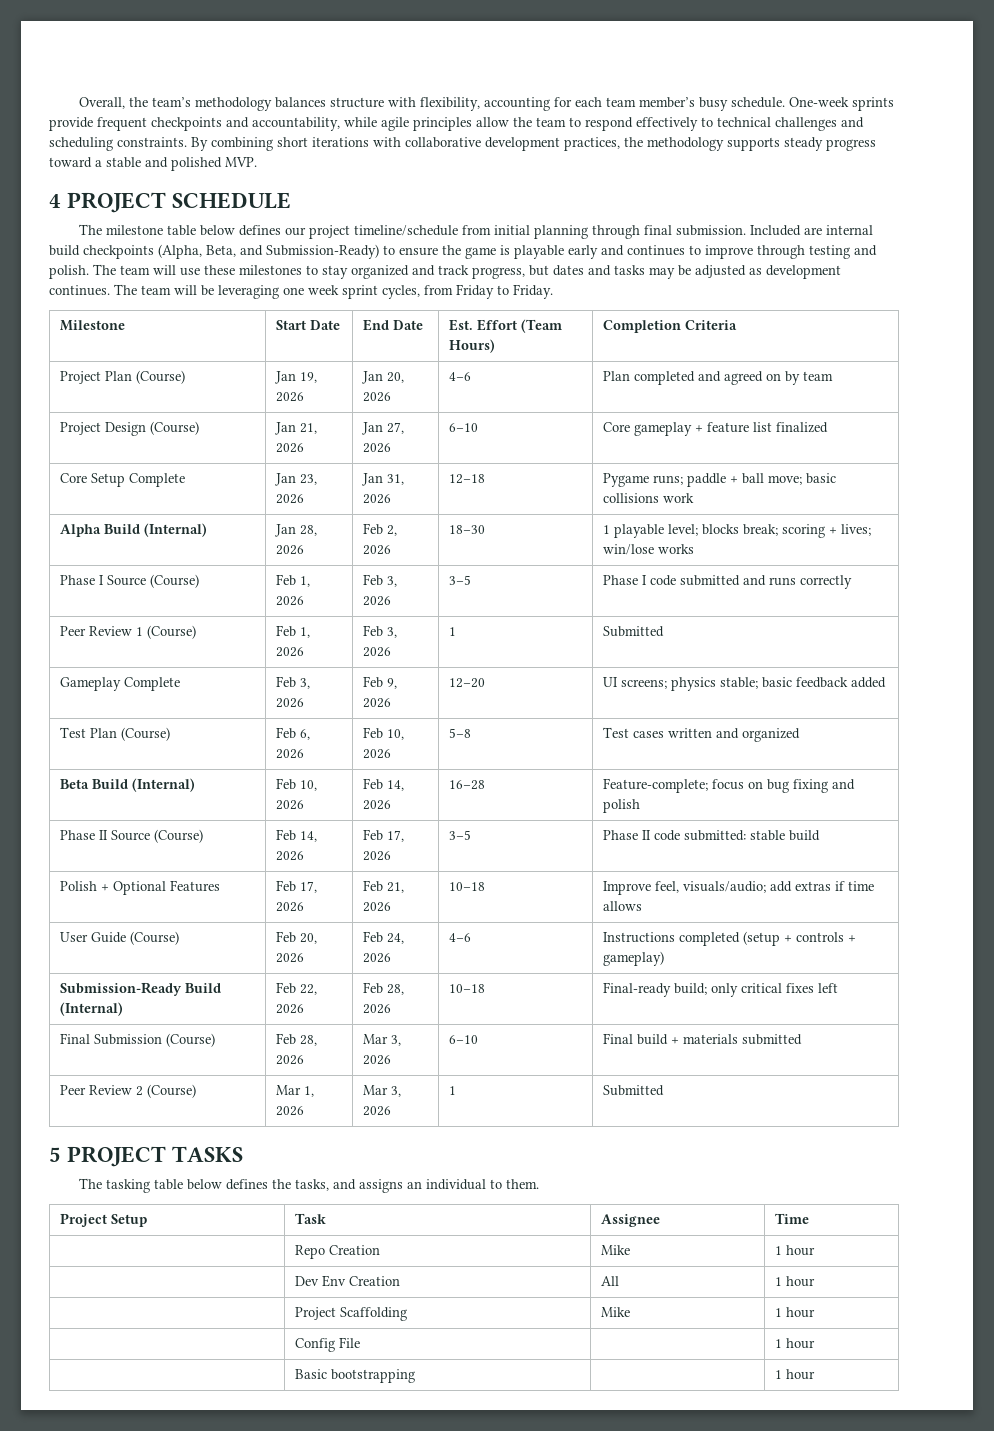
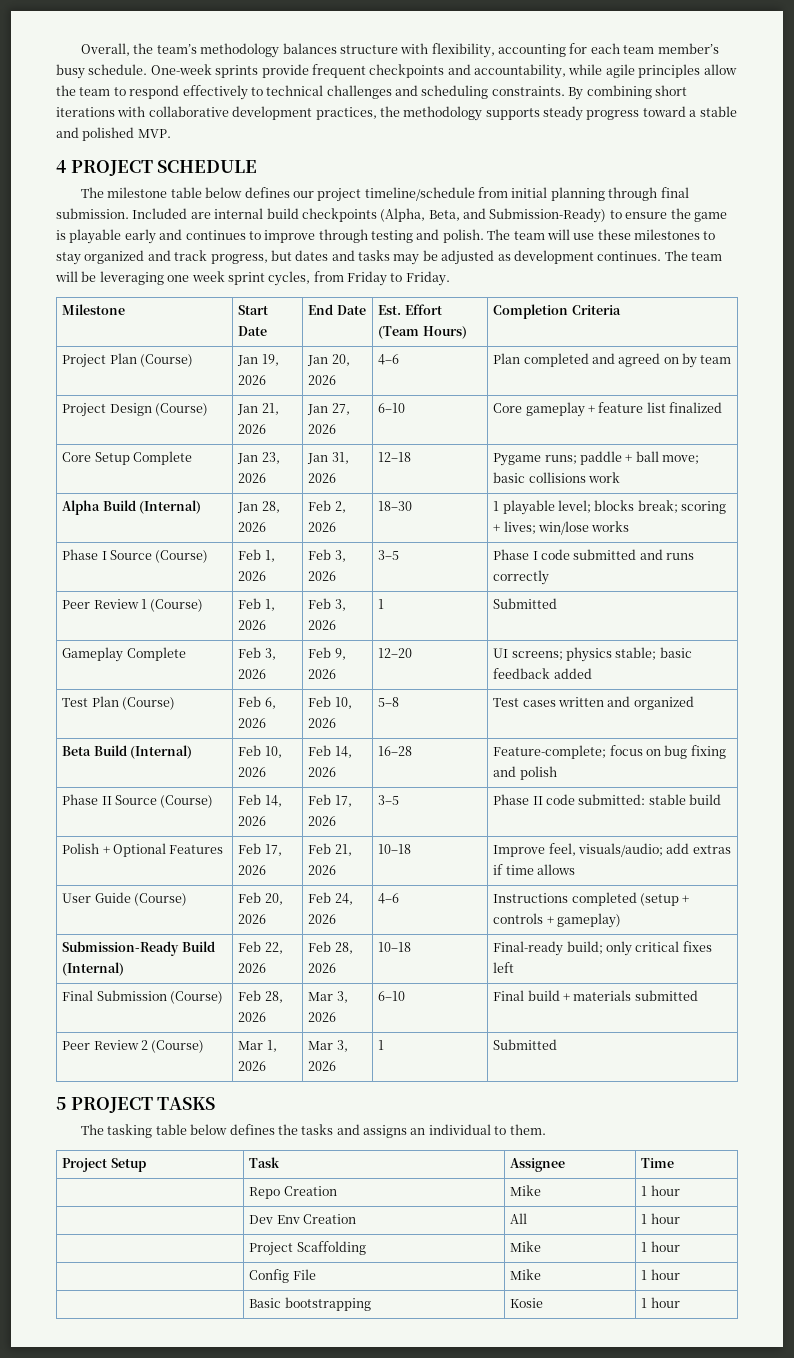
- The tasking table below defines the tasks, and assigns an individual to them.
+ The tasking table below defines the tasks and assigns an individual to them.
- | Config File | | 1 hour
+ | Config File | Mike | 1 hour
- | Basic bootstrapping | | 1 hour
+ | Basic bootstrapping | Kosie | 1 hour

